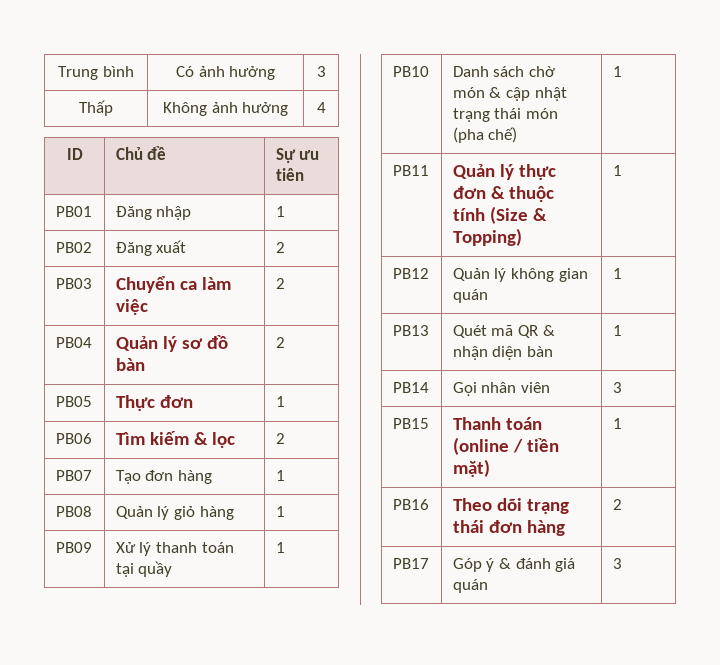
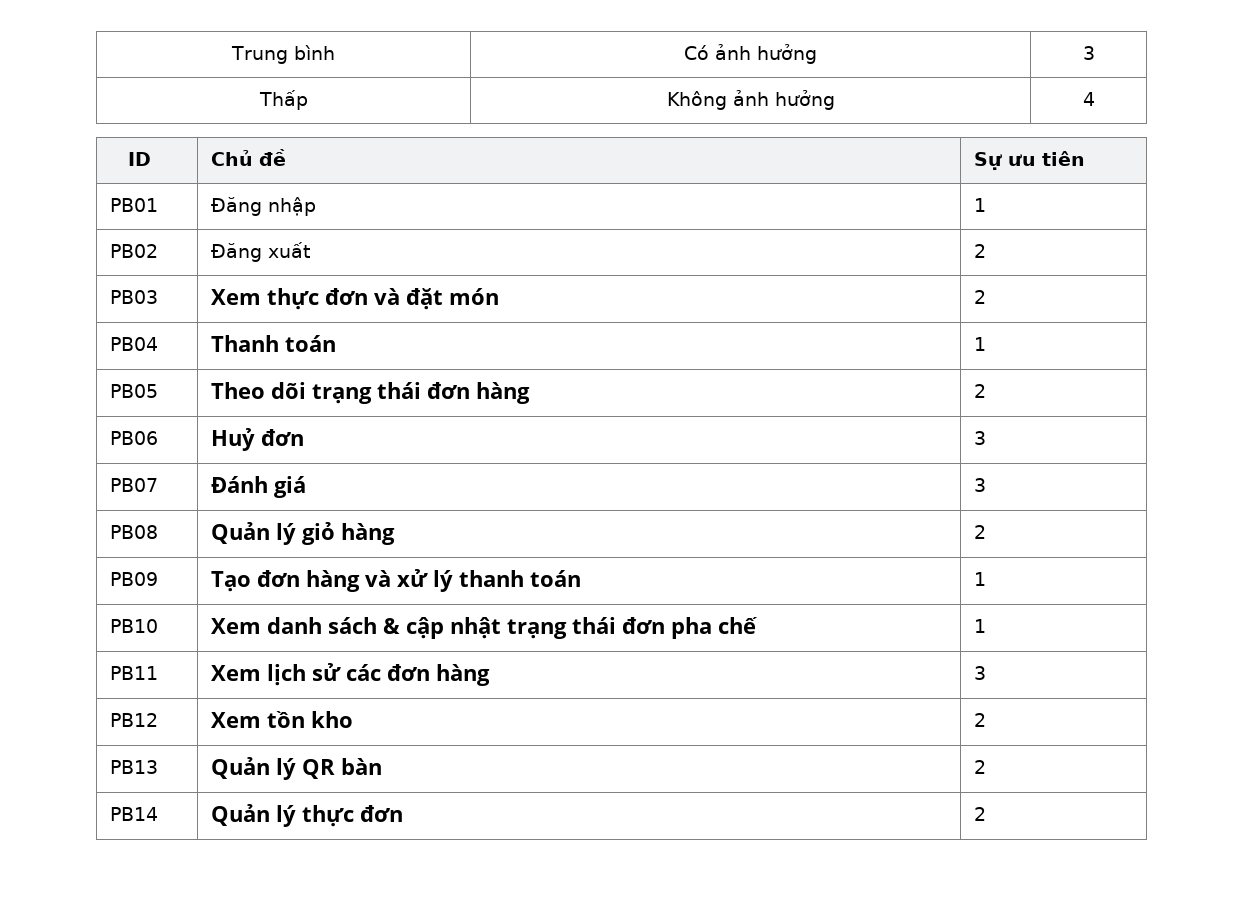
- PB03 | Chuyển ca làm việc | 2
- PB04 | Quản lý sơ đồ bàn | 2
- PB05 | Thực đơn | 1
- PB06 | Tìm kiếm & lọc | 2
- PB07 | Tạo đơn hàng | 1
- PB08 | Quản lý giỏ hàng | 1
- PB09 | Xử lý thanh toán tại quầy | 1
- PB10 | Danh sách chờ món & cập nhật trạng thái món (pha chế) | 1
- PB11 | Quản lý thực đơn & thuộc tính (Size & Topping) | 1
- PB12 | Quản lý không gian quán | 1
- PB13 | Quét mã QR & nhận diện bàn | 1
- PB14 | Gọi nhân viên | 3
- PB15 | Thanh toán (online / tiền mặt) | 1
- PB16 | Theo dõi trạng thái đơn hàng | 2
+ PB03 | Xem thực đơn và đặt món | 2
+ PB04 | Thanh toán | 1
+ PB05 | Theo dõi trạng thái đơn hàng | 2
- PB17 | Góp ý & đánh giá quán | 3
+ PB06 | Huỷ đơn | 3
+ PB07 | Đánh giá | 3
+ PB08 | Quản lý giỏ hàng | 2
+ PB09 | Tạo đơn hàng và xử lý thanh toán | 1
+ PB10 | Xem danh sách & cập nhật trạng thái đơn pha chế | 1
+ PB11 | Xem lịch sử các đơn hàng | 3
+ PB12 | Xem tồn kho | 2
+ PB13 | Quản lý QR bàn | 2
+ PB14 | Quản lý thực đơn | 2

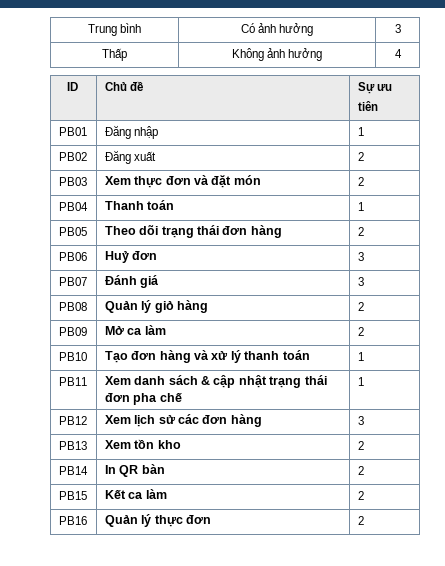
- PB09 | Tạo đơn hàng và xử lý thanh toán | 1
+ PB09 | Mở ca làm | 2
+ PB10 | Tạo đơn hàng và xử lý thanh toán | 1
- PB10 | Xem danh sách & cập nhật trạng thái đơn pha chế | 1
+ PB11 | Xem danh sách & cập nhật trạng thái đơn pha chế | 1
- PB11 | Xem lịch sử các đơn hàng | 3
+ PB12 | Xem lịch sử các đơn hàng | 3
- PB12 | Xem tồn kho | 2
+ PB13 | Xem tồn kho | 2
- PB13 | Quản lý QR bàn | 2
+ PB14 | In QR bàn | 2
- PB14 | Quản lý thực đơn | 2
+ PB15 | Kết ca làm | 2
+ PB16 | Quản lý thực đơn | 2

